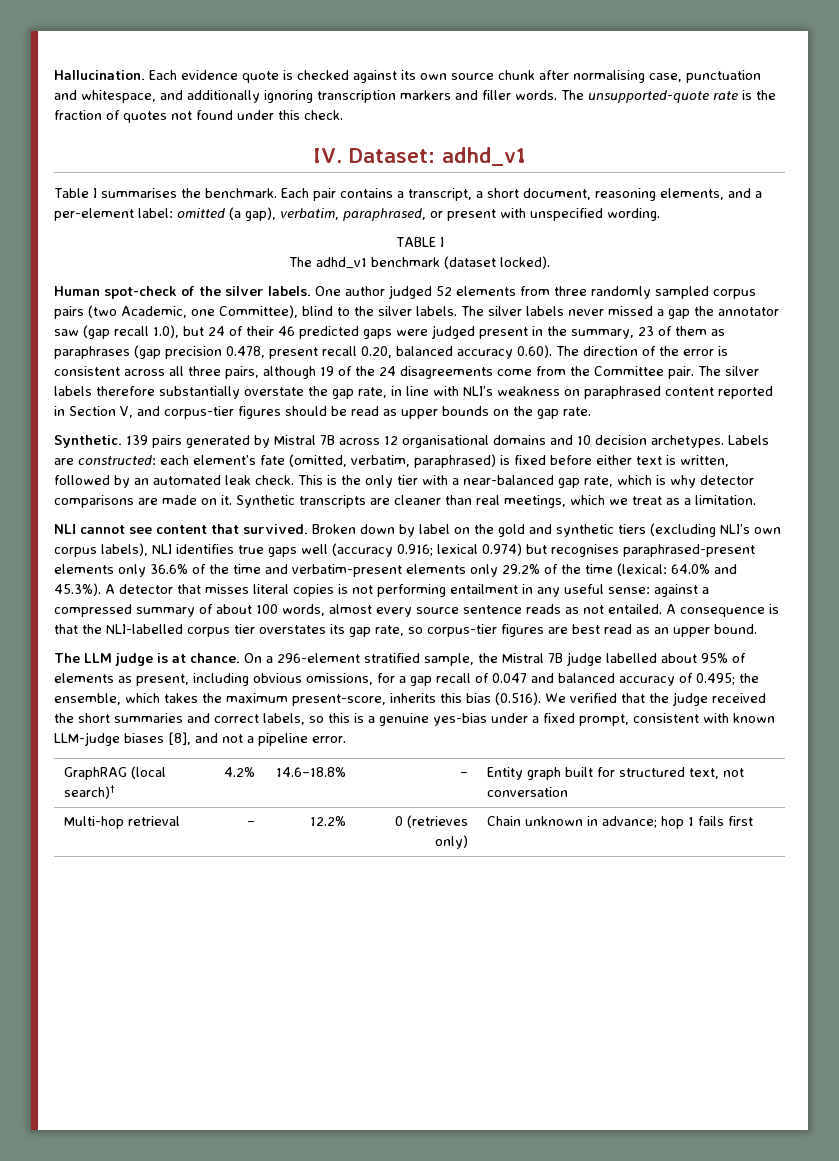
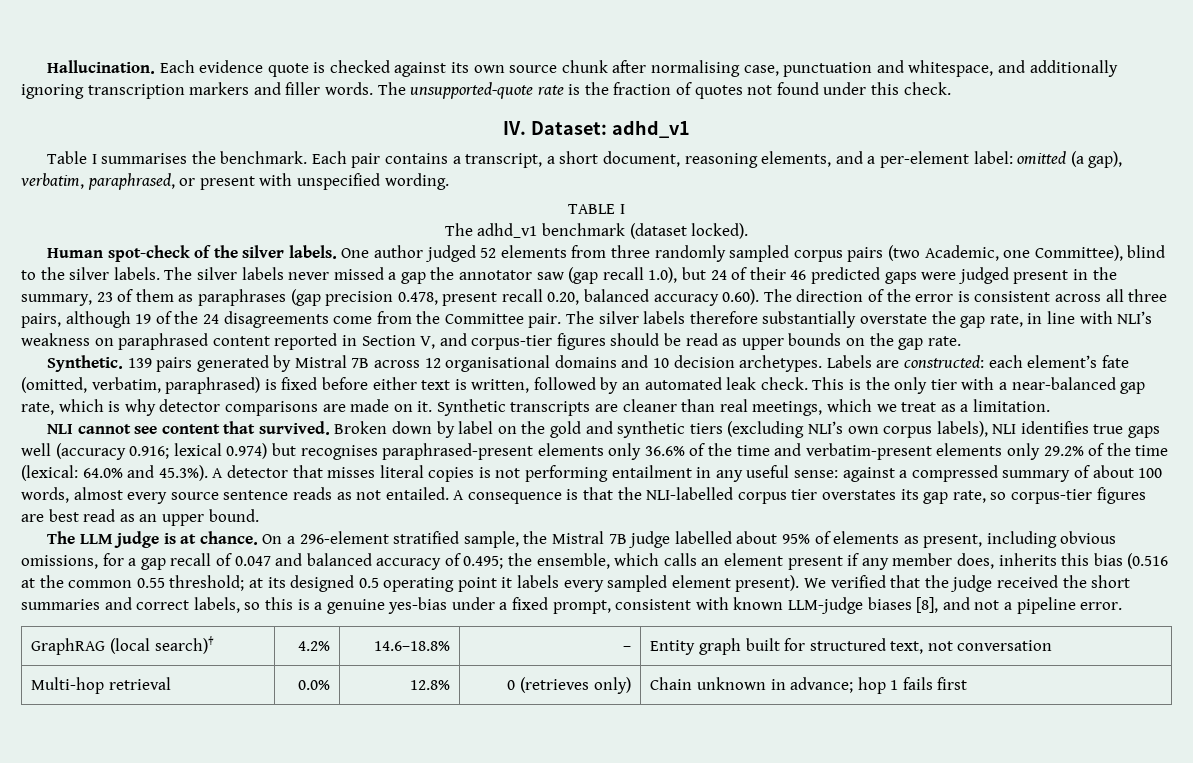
- the ensemble, which takes the maximum present-score, inherits this bias (0.516). We verified that the judge received the short summaries and correct labels, so this is a genuine yes-bias under a fixed prompt, consistent with known LLM-judge biases [8], and not a pipeline error.
+ the ensemble, which calls an element present if any member does, inherits this bias (0.516 at the common 0.55 threshold; at its designed 0.5 operating point it labels every sampled element present). We verified that the judge received the short summaries and correct labels, so this is a genuine yes-bias under a fixed prompt, consistent with known LLM-judge biases [8], and not a pipeline error.
- Multi-hop retrieval | – | 12.2% | 0 (retrieves only) | Chain unknown in advance; hop 1 fails first
+ Multi-hop retrieval | 0.0% | 12.8% | 0 (retrieves only) | Chain unknown in advance; hop 1 fails first

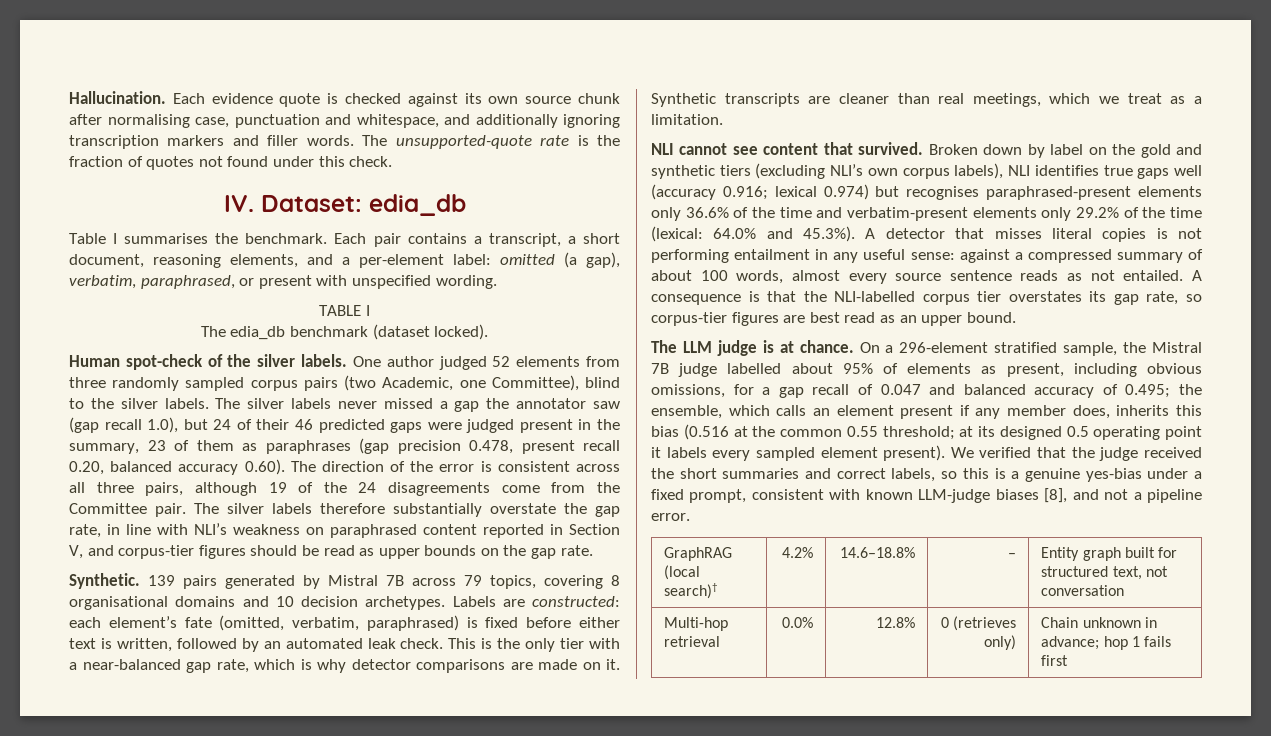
- IV. Dataset: adhd_v1
+ IV. Dataset: edia_db
- The adhd_v1 benchmark (dataset locked).
+ The edia_db benchmark (dataset locked).
- 139 pairs generated by Mistral 7B across 12 organisational domains and 10 decision archetypes.
+ 139 pairs generated by Mistral 7B across 79 topics, covering 8 organisational domains and 10 decision archetypes.

